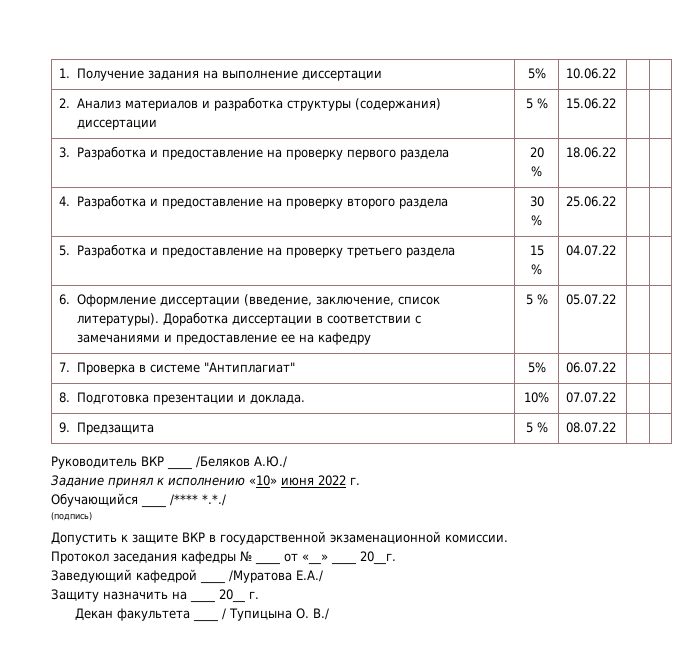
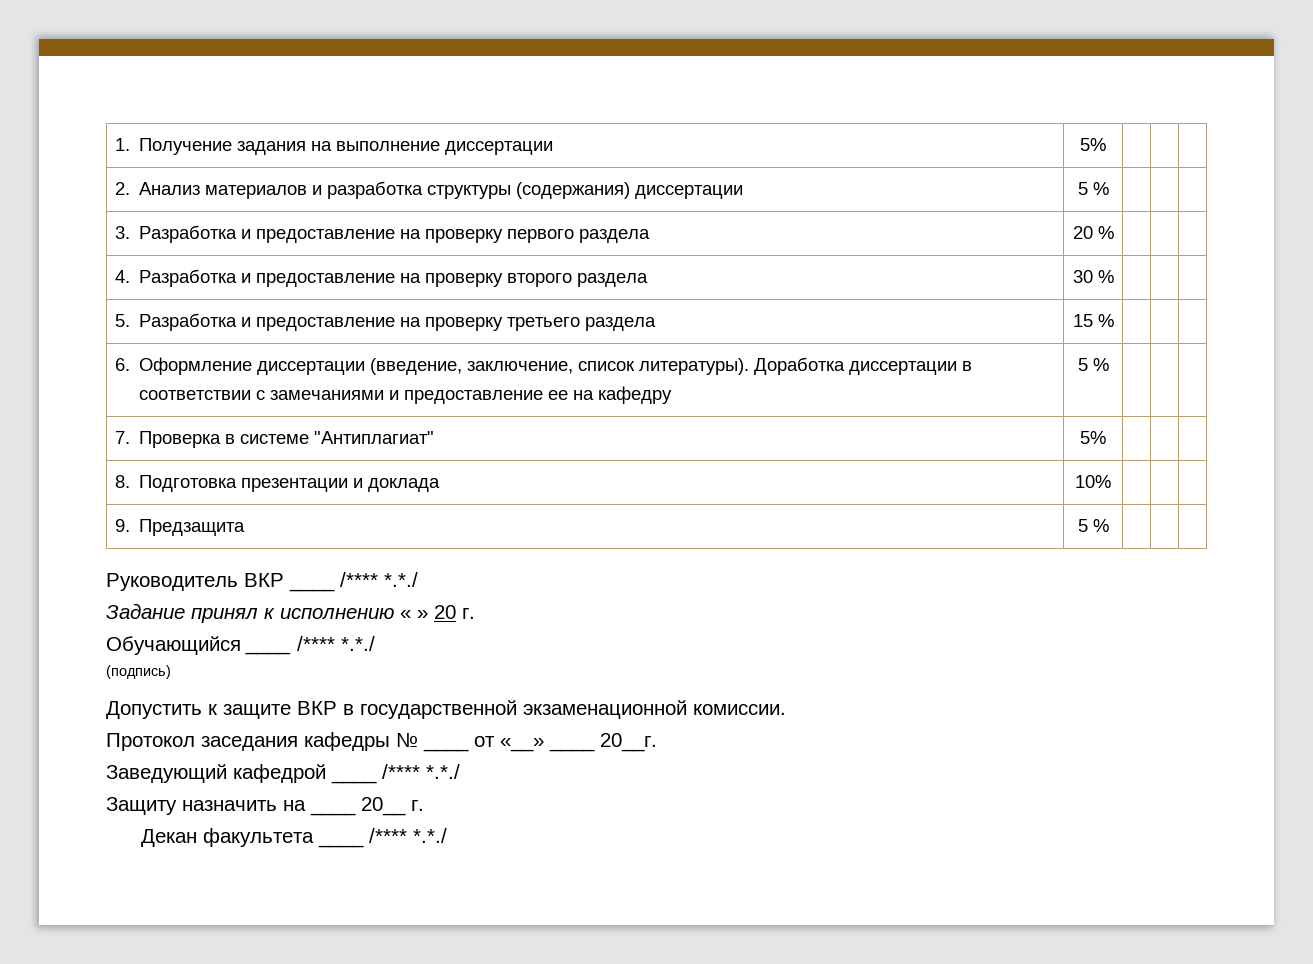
- 1. Получение задания на выполнение диссертации | 5% | 10.06.22 | |
+ 1. Получение задания на выполнение диссертации | 5% | | |
- 2. Анализ материалов и разработка структуры (содержания) диссертации | 5 % | 15.06.22 | |
+ 2. Анализ материалов и разработка структуры (содержания) диссертации | 5 % | | |
- 3. Разработка и предоставление на проверку первого раздела | 20 % | 18.06.22 | |
+ 3. Разработка и предоставление на проверку первого раздела | 20 % | | |
- 4. Разработка и предоставление на проверку второго раздела | 30 % | 25.06.22 | |
+ 4. Разработка и предоставление на проверку второго раздела | 30 % | | |
- 5. Разработка и предоставление на проверку третьего раздела | 15 % | 04.07.22 | |
+ 5. Разработка и предоставление на проверку третьего раздела | 15 % | | |
- 6. Оформление диссертации (введение, заключение, список литературы). Доработка диссертации в соответствии с замечаниями и предоставление ее на кафедру | 5 % | 05.07.22 | |
+ 6. Оформление диссертации (введение, заключение, список литературы). Доработка диссертации в соответствии с замечаниями и предоставление ее на кафедру | 5 % | | |
- 7. Проверка в системе "Антиплагиат" | 5% | 06.07.22 | |
+ 7. Проверка в системе "Антиплагиат" | 5% | | |
- 8. Подготовка презентации и доклада. | 10% | 07.07.22 | |
+ 8. Подготовка презентации и доклада | 10% | | |
- 9. Предзащита | 5 % | 08.07.22 | |
+ 9. Предзащита | 5 % | | |
- Руководитель ВКР ____ /Беляков А.Ю./
+ Руководитель ВКР ____ /**** *.*./
- Задание принял к исполнению «10» июня 2022 г.
+ Задание принял к исполнению « » 20 г.
- Заведующий кафедрой ____ /Муратова Е.А./
+ Заведующий кафедрой ____ /**** *.*./
- Декан факультета ____ / Тупицына О. В./
+ Декан факультета ____ /**** *.*./

